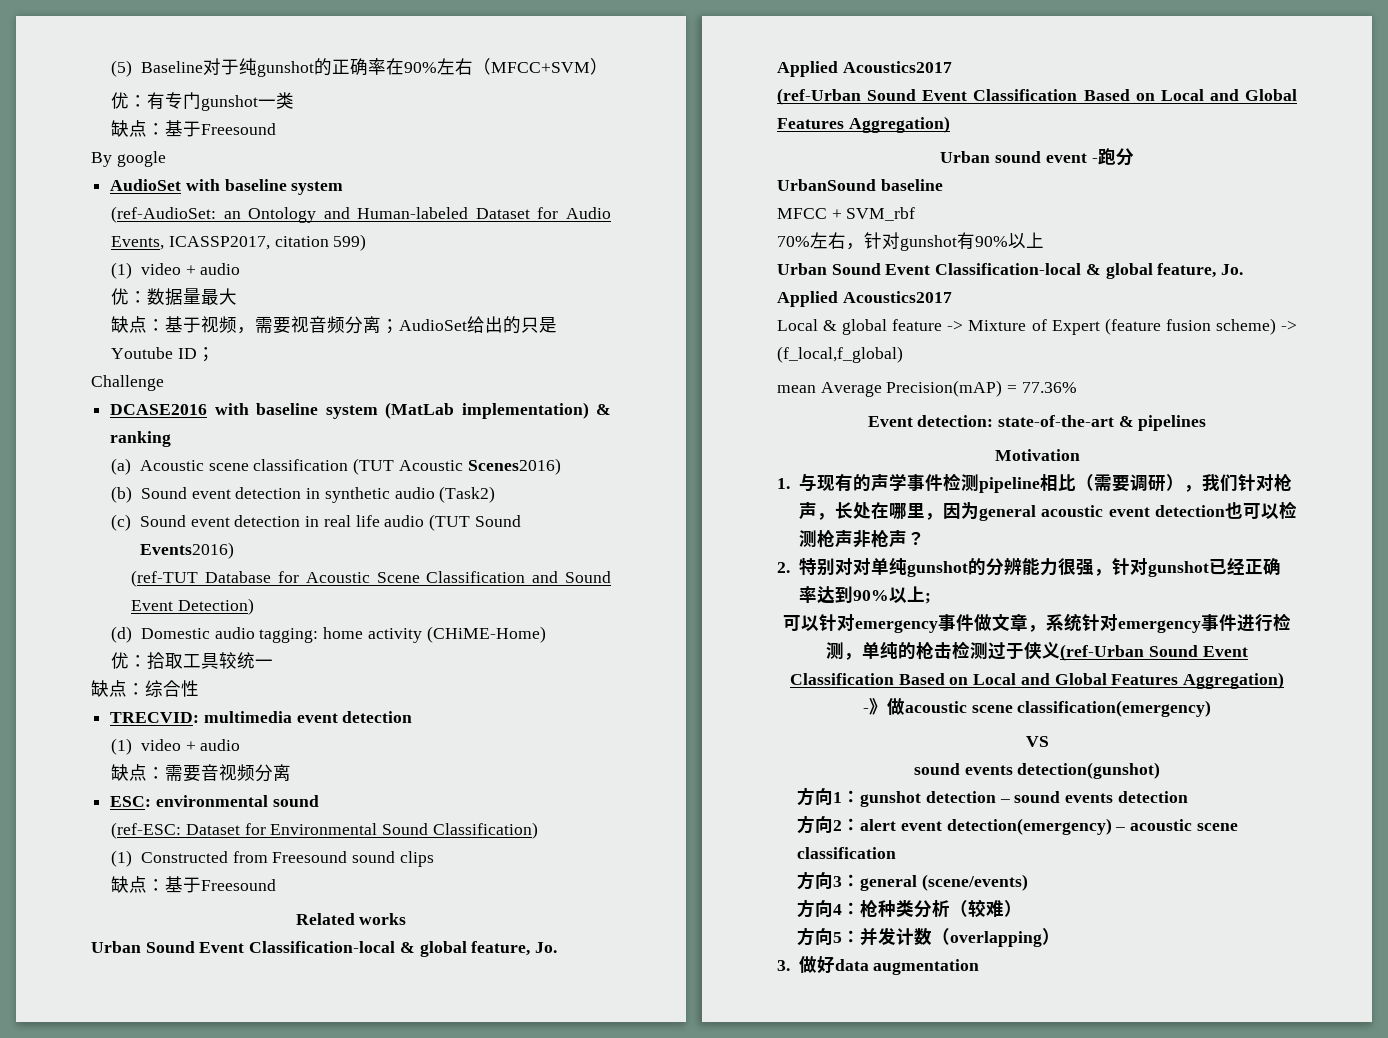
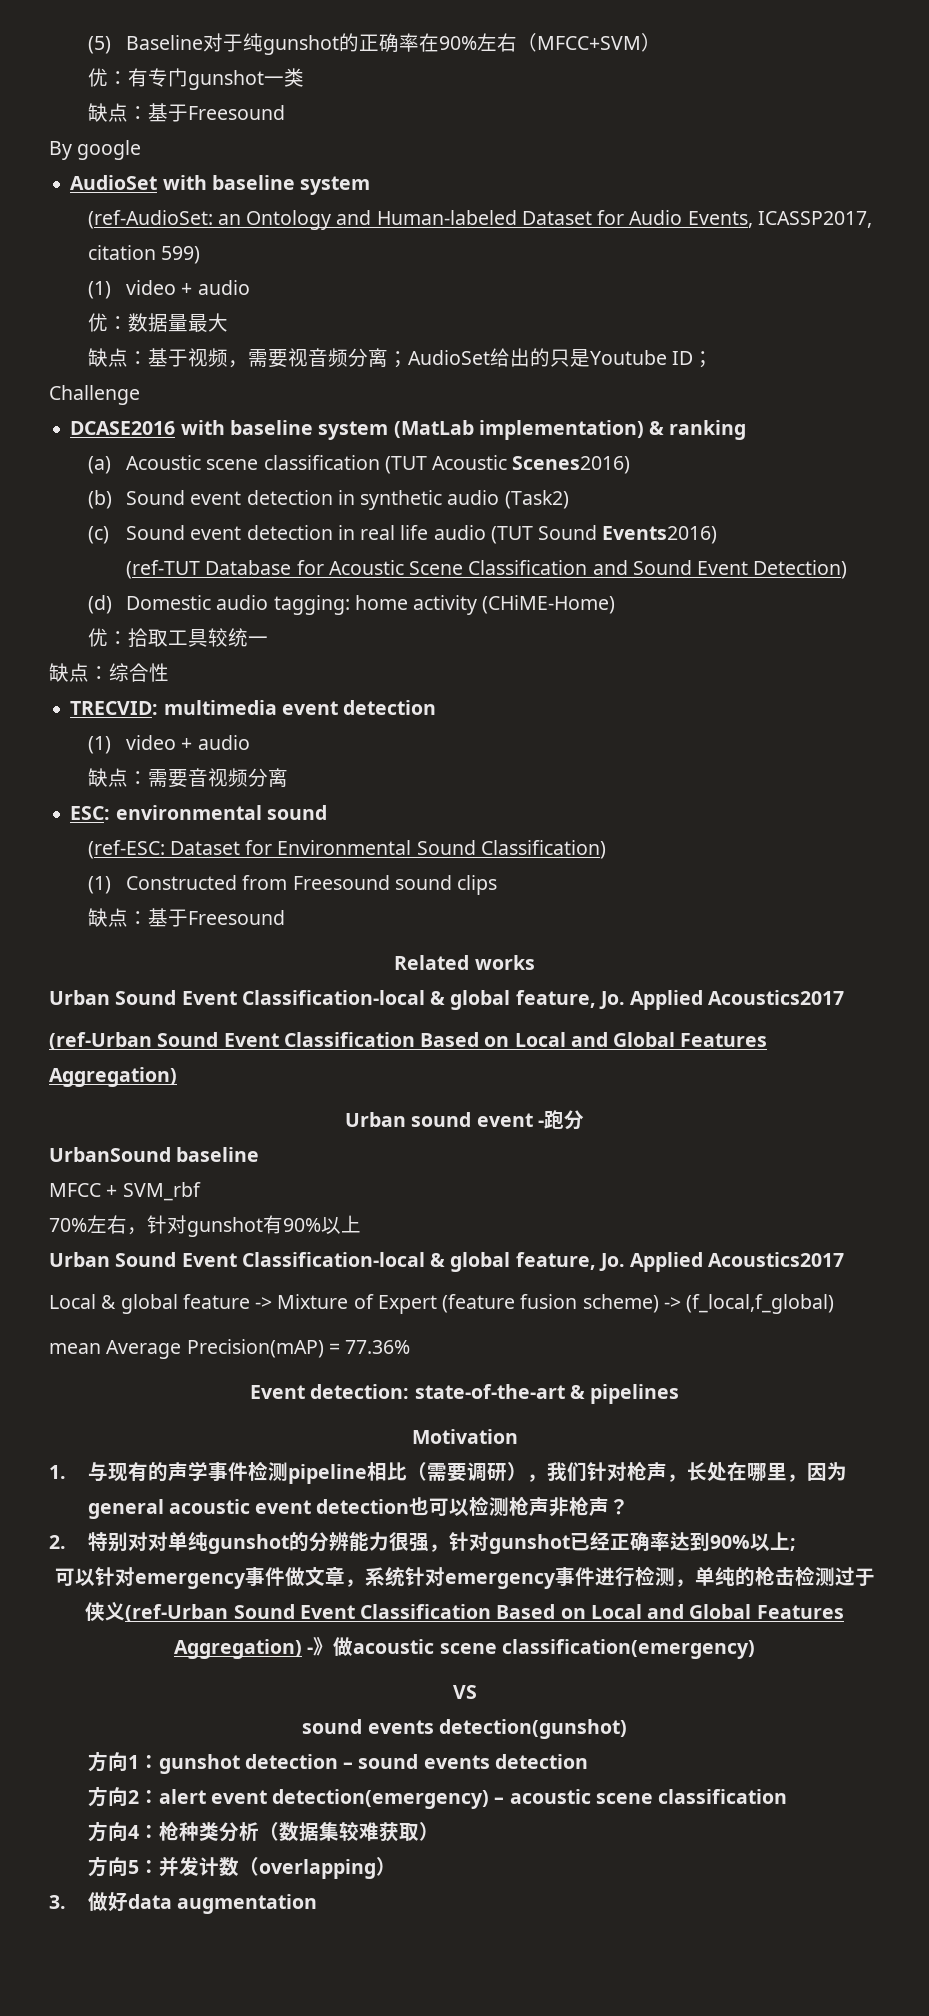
- 方向3：general (scene/events)
- 方向4：枪种类分析（较难）
+ 方向4：枪种类分析（数据集较难获取）

